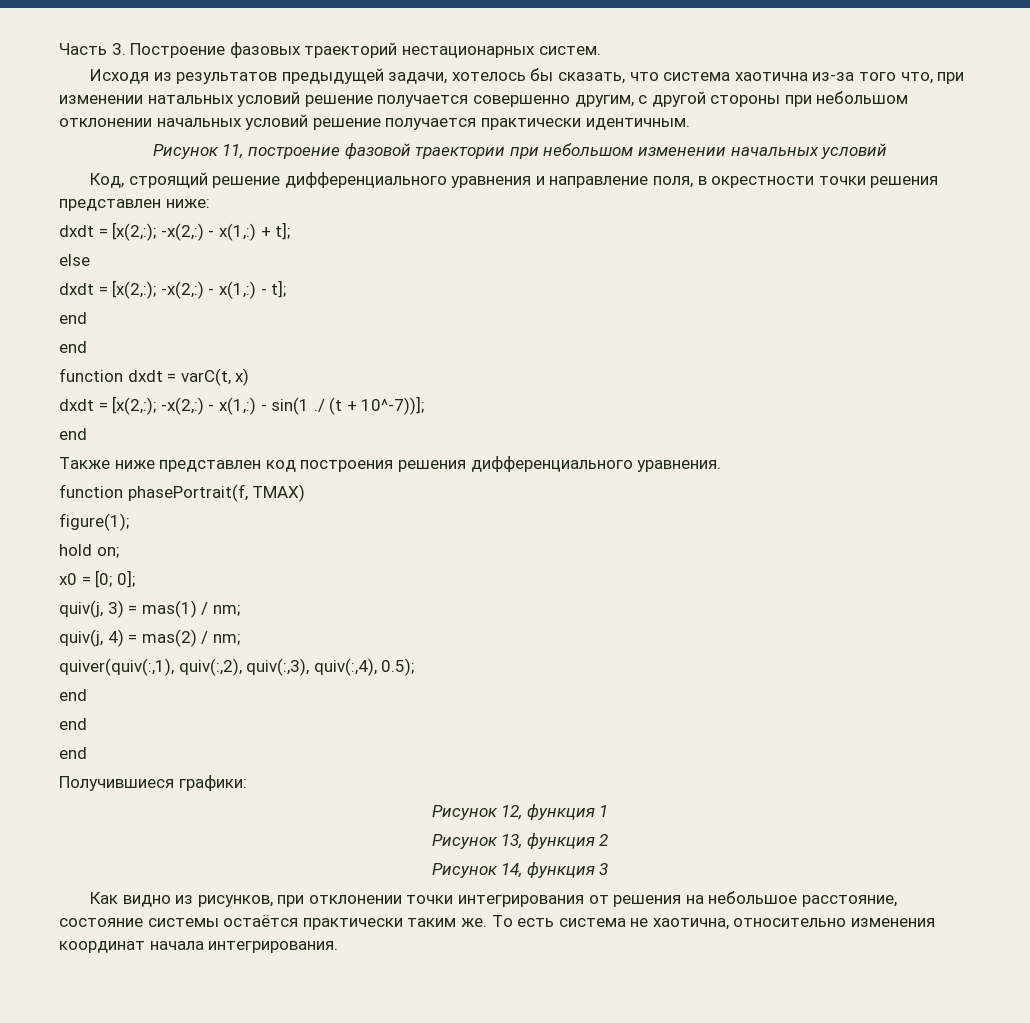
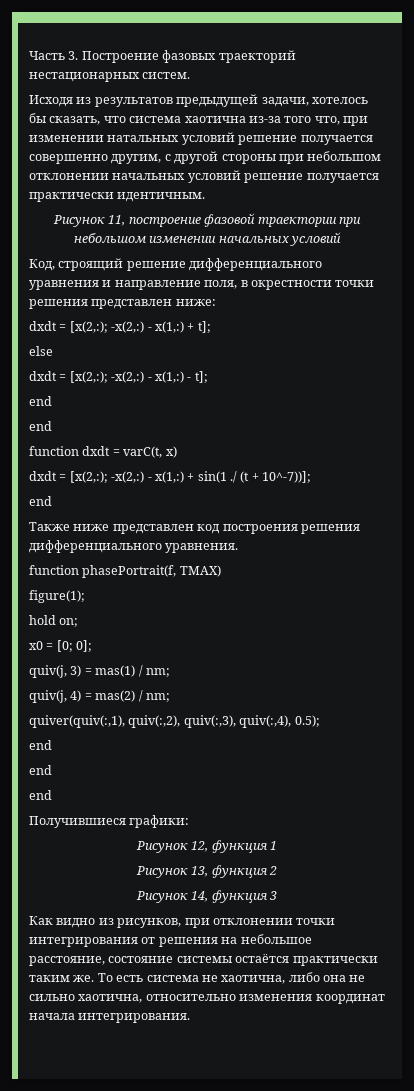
- dxdt = [x(2,:); -x(2,:) - x(1,:) - sin(1 ./ (t + 10^-7))];
+ dxdt = [x(2,:); -x(2,:) - x(1,:) + sin(1 ./ (t + 10^-7))];
- То есть система не хаотична, относительно изменения координат начала интегрирования.
+ То есть система не хаотична, либо она не сильно хаотична, относительно изменения координат начала интегрирования.

